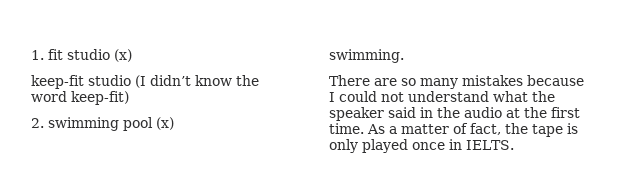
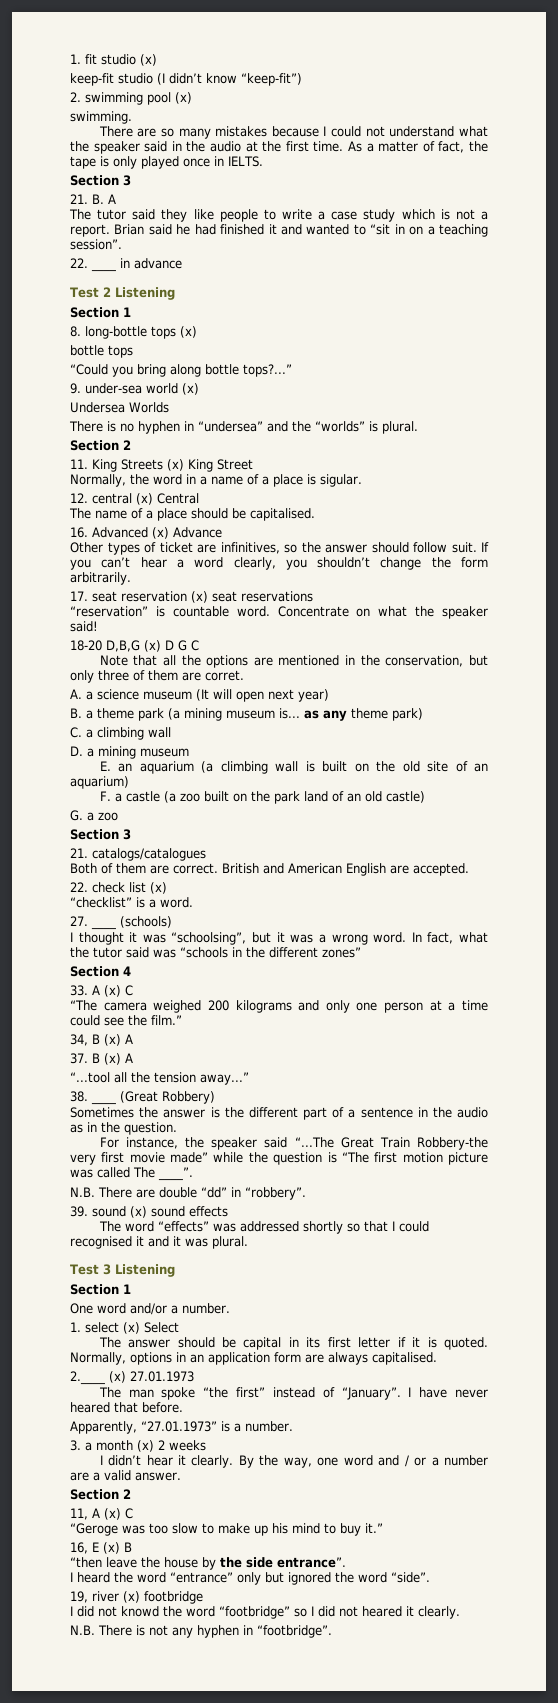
- keep-fit studio (I didn’t know the word keep-fit)
+ keep-fit studio (I didn’t know “keep-fit”)
  As a matter of fact, the tape is only played once in IELTS.
+ Section 3
+ 21. B. A
+ The tutor said they like people to write a case study which is not a report. Brian said he had finished it and wanted to “sit in on a teaching session”.
+ 22. ____ in advance
+ Test 2 Listening
+ Section 1
+ 8. long-bottle tops (x)
+ bottle tops
+ “Could you bring along bottle tops?...”
+ 9. under-sea world (x)
+ Undersea Worlds
+ There is no hyphen in “undersea” and the “worlds” is plural.
+ Section 2
+ 11. King Streets (x) King Street
+ Normally, the word in a name of a place is sigular.
+ 12. central (x) Central
+ The name of a place should be capitalised.
+ 16. Advanced (x) Advance
+ Other types of ticket are infinitives, so the answer should follow suit. If you can’t hear a word clearly, you shouldn’t change the form arbitrarily.
+ 17. seat reservation (x) seat reservations
+ “reservation” is countable word. Concentrate on what the speaker said!
+ 18-20 D,B,G (x) D G C
+ Note that all the options are mentioned in the conservation, but only three of them are corret.
+ A. a science museum (It will open next year)
+ B. a theme park (a mining museum is... as any theme park)
+ C. a climbing wall
+ D. a mining museum
+ E. an aquarium (a climbing wall is built on the old site of an aquarium)
+ F. a castle (a zoo built on the park land of an old castle)
+ G. a zoo
+ Section 3
+ 21. catalogs/catalogues
+ Both of them are correct. British and American English are accepted.
+ 22. check list (x)
+ “checklist” is a word.
+ 27. ____ (schools)
+ I thought it was “schoolsing”, but it was a wrong word. In fact, what the tutor said was “schools in the different zones”
+ Section 4
+ 33. A (x) C
+ “The camera weighed 200 kilograms and only one person at a time could see the film.”
+ 34, B (x) A
+ 37. B (x) A
+ “...tool all the tension away...”
+ 38. ____ (Great Robbery)
+ Sometimes the answer is the different part of a sentence in the audio as in the question.
+ For instance, the speaker said “...The Great Train Robbery-the very first movie made” while the question is “The first motion picture was called The ____”.
+ N.B. There are double “dd” in “robbery”.
+ 39. sound (x) sound effects
+ The word “effects” was addressed shortly so that I could recognised it and it was plural.
+ Test 3 Listening
+ Section 1
+ One word and/or a number.
+ 1. select (x) Select
+ The answer should be capital in its first letter if it is quoted. Normally, options in an application form are always capitalised.
+ 2.____ (x) 27.01.1973
+ The man spoke “the first” instead of “January”. I have never heared that before.
+ Apparently, “27.01.1973” is a number.
+ 3. a month (x) 2 weeks
+ I didn’t hear it clearly. By the way, one word and / or a number are a valid answer.
+ Section 2
+ 11, A (x) C
+ “Geroge was too slow to make up his mind to buy it.”
+ 16, E (x) B
+ “then leave the house by the side entrance”.
+ I heard the word “entrance” only but ignored the word “side”.
+ 19, river (x) footbridge
+ I did not knowd the word “footbridge” so I did not heared it clearly.
+ N.B. There is not any hyphen in “footbridge”.

